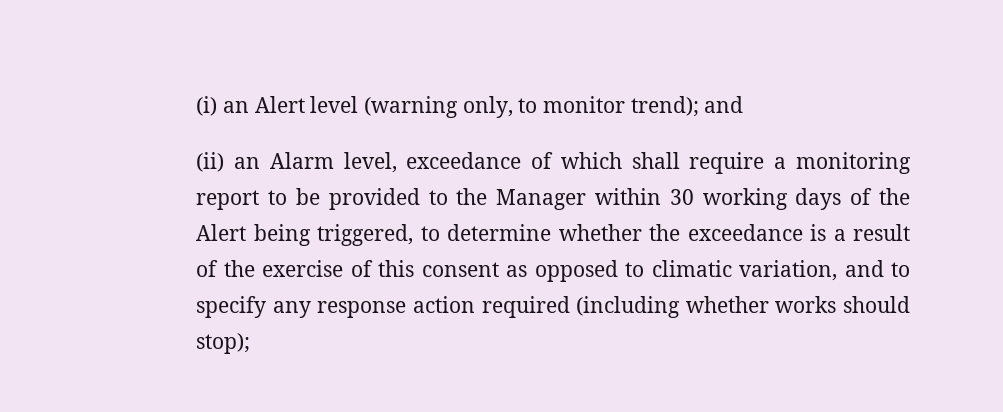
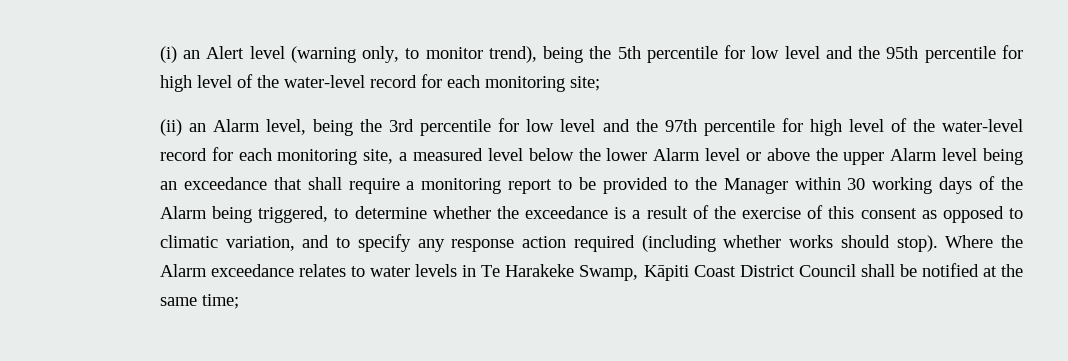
- (i) an Alert level (warning only, to monitor trend); and
- (ii) an Alarm level, exceedance of which shall require a monitoring report to be provided to the Manager within 30 working days of the Alert being triggered, to determine whether the exceedance is a result of the exercise of this consent as opposed to climatic variation, and to specify any response action required (including whether works should stop);
+ (i) an Alert level (warning only, to monitor trend), being the 5th percentile for low level and the 95th percentile for high level of the water-level record for each monitoring site;
+ (ii) an Alarm level, being the 3rd percentile for low level and the 97th percentile for high level of the water-level record for each monitoring site, a measured level below the lower Alarm level or above the upper Alarm level being an exceedance that shall require a monitoring report to be provided to the Manager within 30 working days of the Alarm being triggered, to determine whether the exceedance is a result of the exercise of this consent as opposed to climatic variation, and to specify any response action required (including whether works should stop). Where the Alarm exceedance relates to water levels in Te Harakeke Swamp, Kāpiti Coast District Council shall be notified at the same time;

